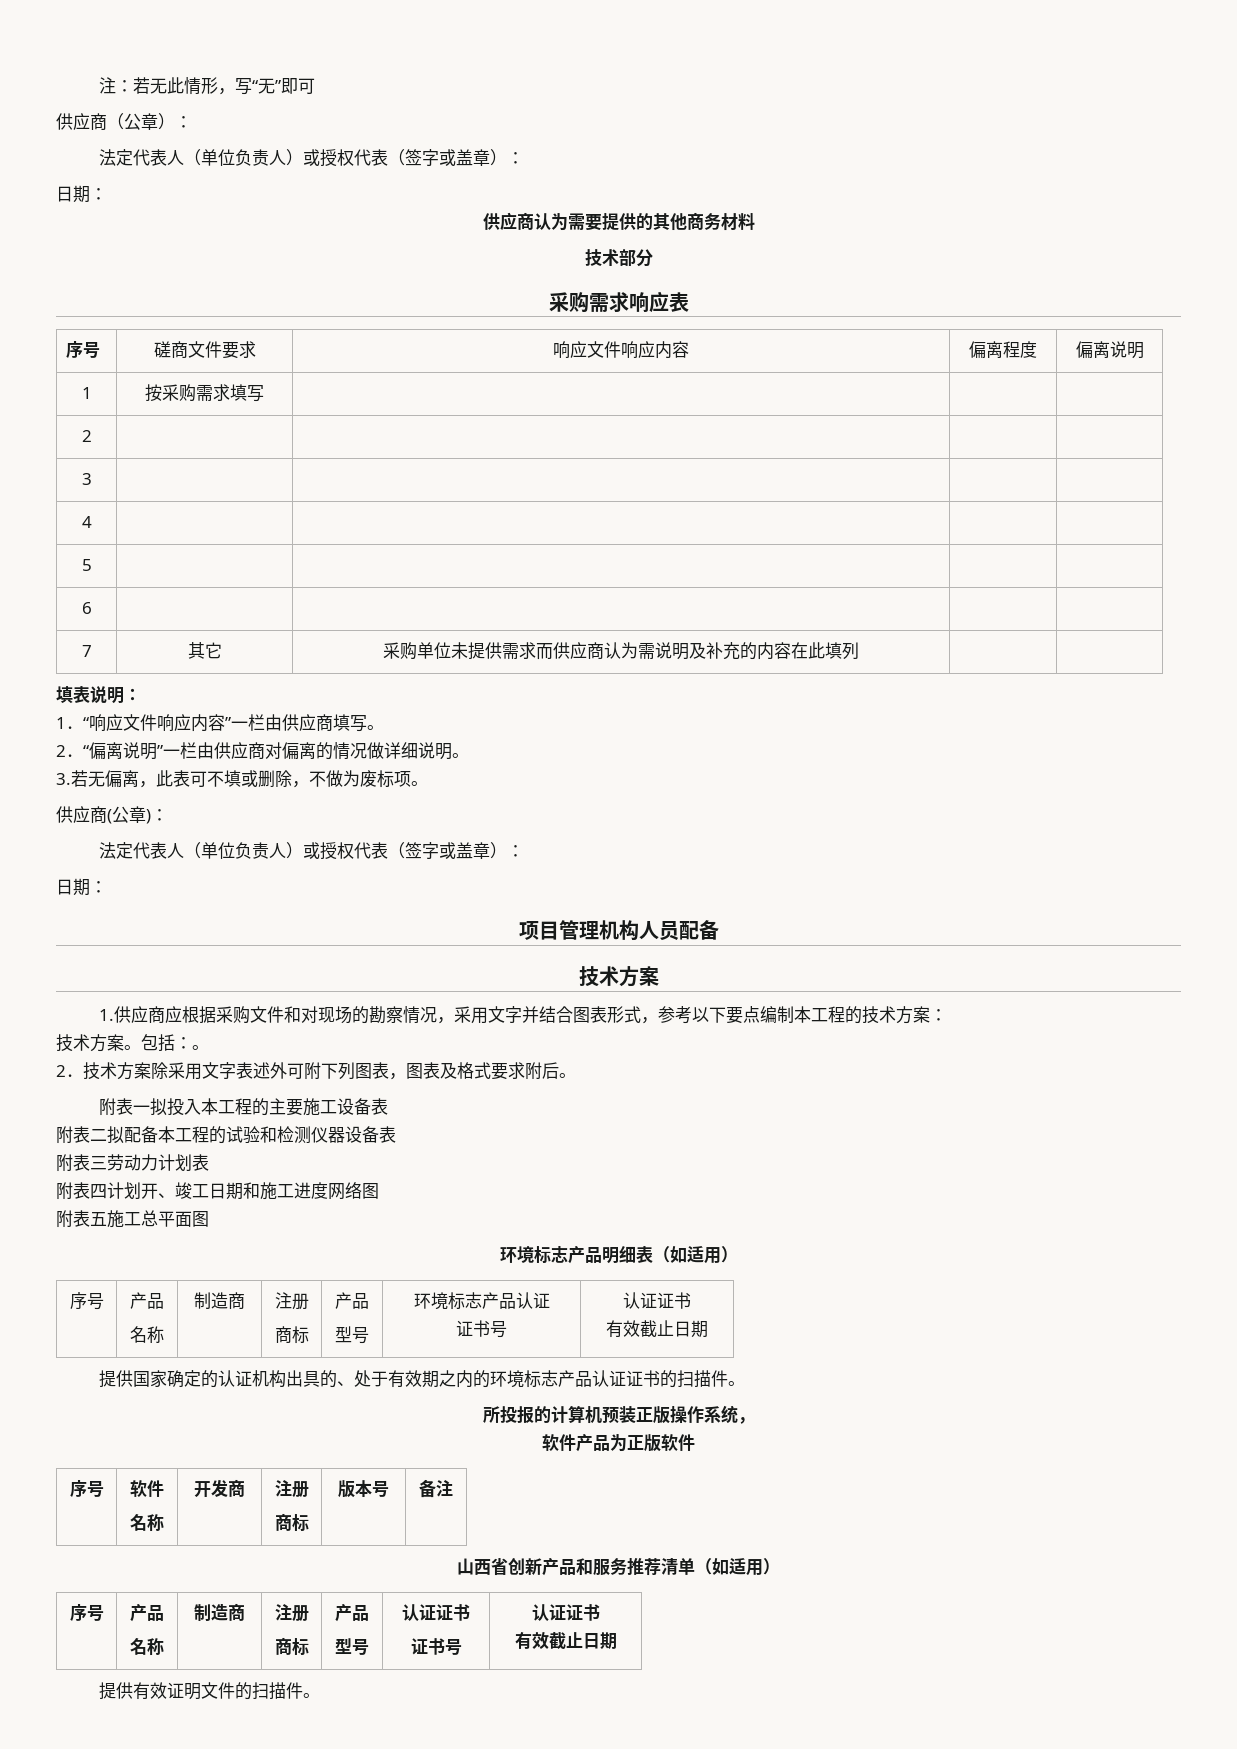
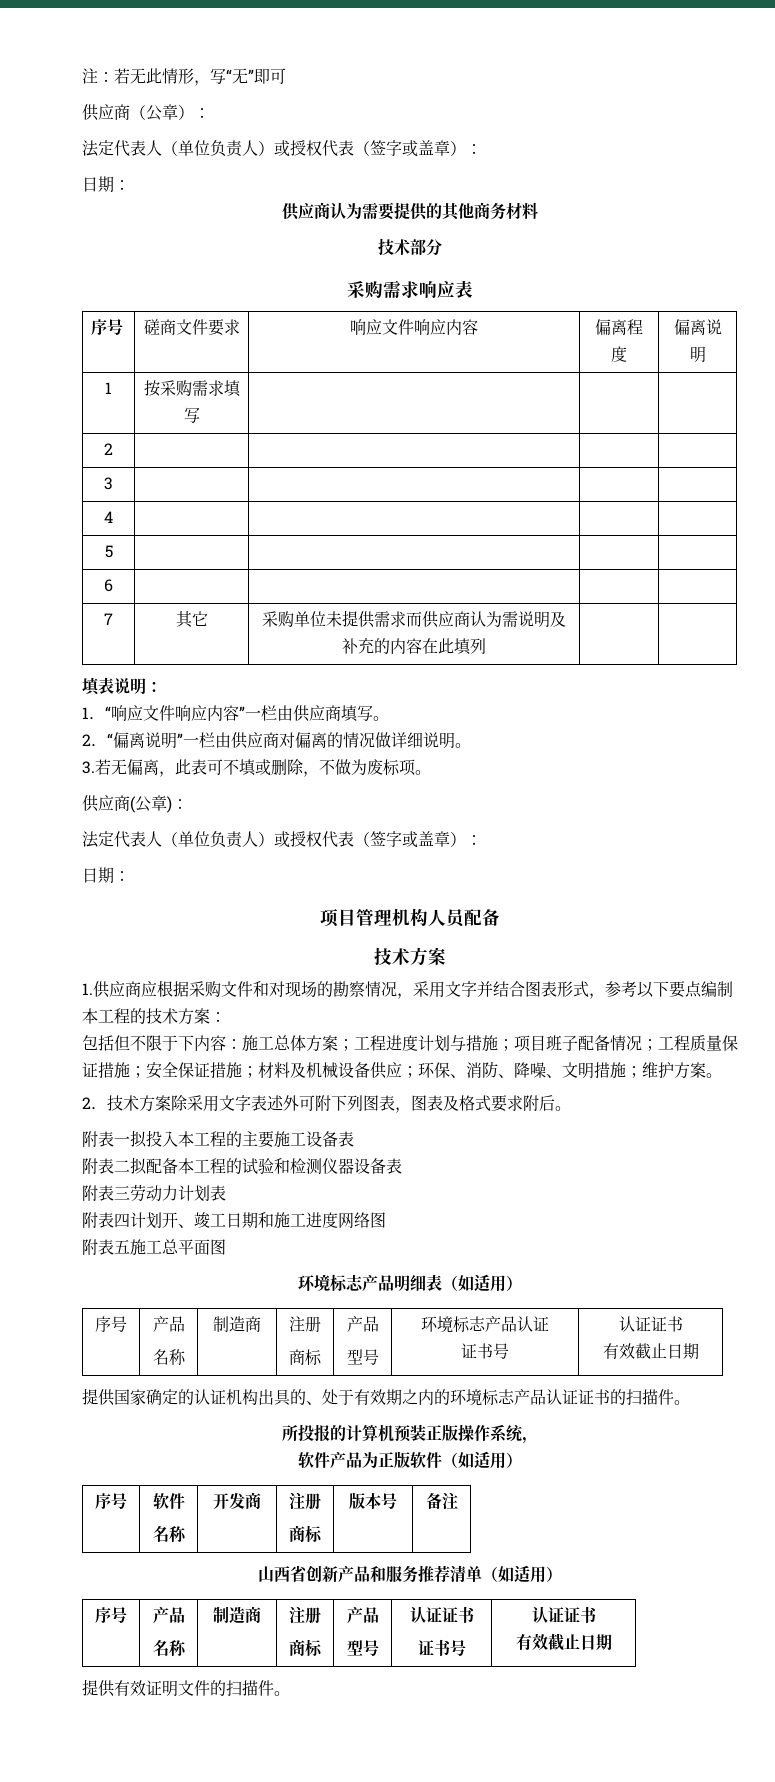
- 技术方案。包括：。
+ 包括但不限于下内容：施工总体方案；工程进度计划与措施；项目班子配备情况；工程质量保证措施；安全保证措施；材料及机械设备供应；环保、消防、降噪、文明措施；维护方案。
- 软件产品为正版软件
+ 软件产品为正版软件（如适用）

